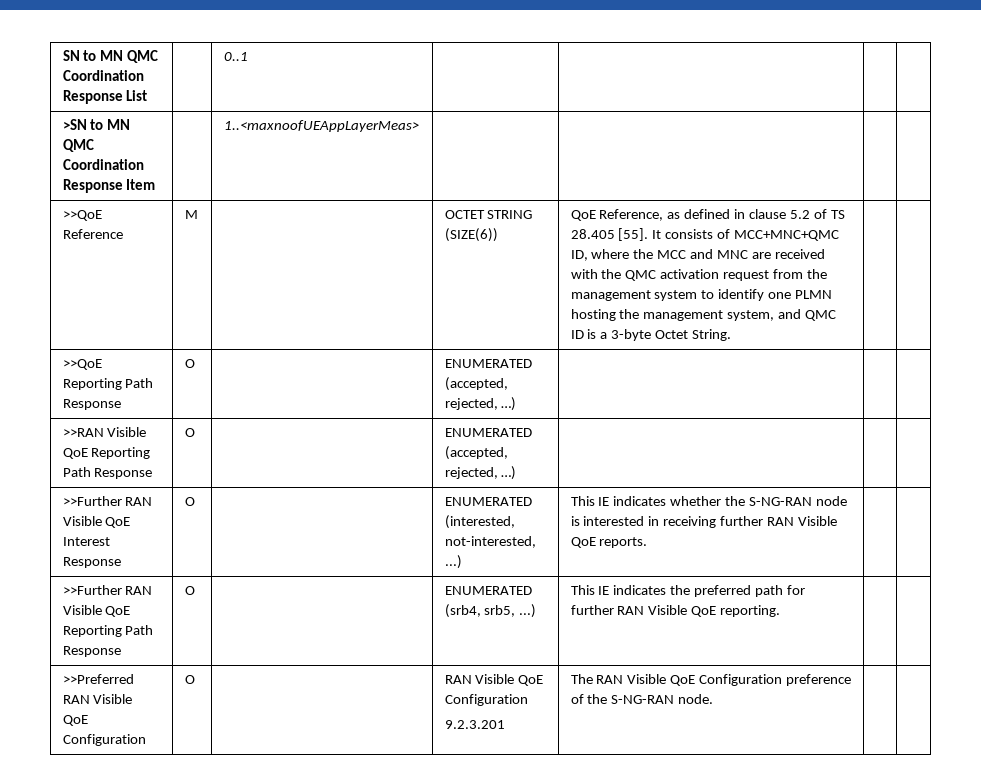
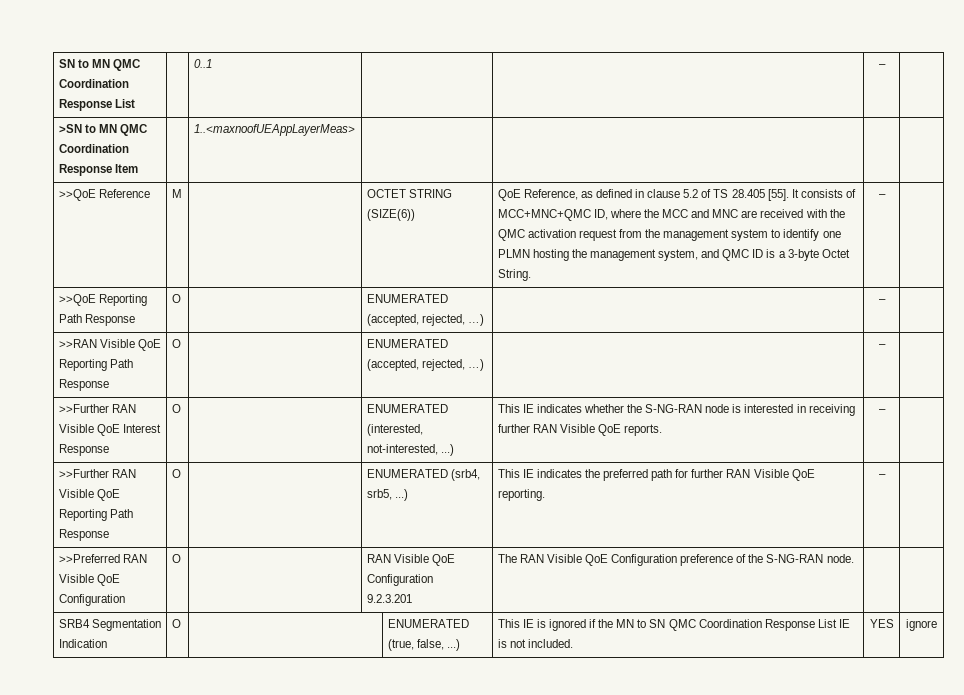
- SN to MN QMC Coordination Response List | | 0..1 | | | |
+ SN to MN QMC Coordination Response List | | 0..1 | | | – |
- It consists of MCC+MNC+QMC ID, where the MCC and MNC are received with the QMC activation request from the management system to identify one PLMN hosting the management system, and QMC ID is a 3-byte Octet String.
+ It consists of MCC+MNC+QMC ID, where the MCC and MNC are received with the QMC activation request from the management system to identify one PLMN hosting the management system, and QMC ID is a 3-byte Octet String. | –
- >>QoE Reporting Path Response | O | | ENUMERATED (accepted, rejected, …) | | |
+ >>QoE Reporting Path Response | O | | ENUMERATED (accepted, rejected, …) | | – |
- >>RAN Visible QoE Reporting Path Response | O | | ENUMERATED (accepted, rejected, …) | | |
+ >>RAN Visible QoE Reporting Path Response | O | | ENUMERATED (accepted, rejected, …) | | – |
- >>Further RAN Visible QoE Interest Response | O | | ENUMERATED (interested, not-interested, ...) | This IE indicates whether the S-NG-RAN node is interested in receiving further RAN Visible QoE reports. | |
+ >>Further RAN Visible QoE Interest Response | O | | ENUMERATED (interested, not-interested, ...) | This IE indicates whether the S-NG-RAN node is interested in receiving further RAN Visible QoE reports. | – |
- >>Further RAN Visible QoE Reporting Path Response | O | | ENUMERATED (srb4, srb5, ...) | This IE indicates the preferred path for further RAN Visible QoE reporting. | |
+ >>Further RAN Visible QoE Reporting Path Response | O | | ENUMERATED (srb4, srb5, ...) | This IE indicates the preferred path for further RAN Visible QoE reporting. | – |
+ SRB4 Segmentation Indication | O | | ENUMERATED (true, false, ...) | This IE is ignored if the MN to SN QMC Coordination Response List IE is not included. | YES | ignore

